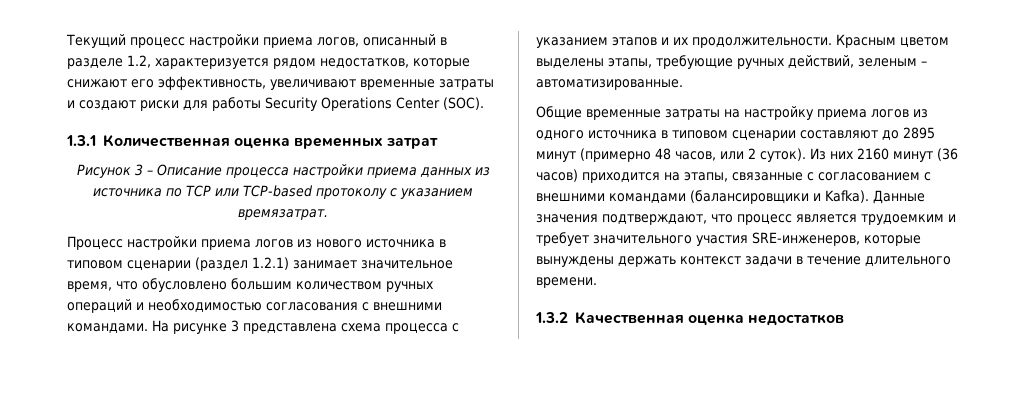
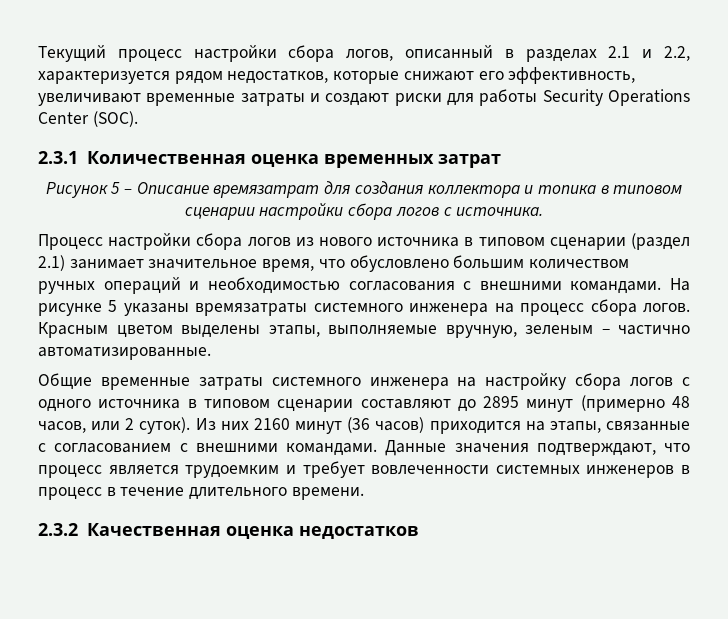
- Текущий процесс настройки приема логов, описанный в разделе 1.2, характеризуется рядом недостатков, которые снижают его эффективность, увеличивают временные затраты и создают риски для работы Security Operations Center (SOC).
+ Текущий процесс настройки сбора логов, описанный в разделах 2.1 и 2.2, характеризуется рядом недостатков, которые снижают его эффективность, увеличивают временные затраты и создают риски для работы Security Operations Center (SOC).
- 1.3.1 Количественная оценка временных затрат
+ 2.3.1 Количественная оценка временных затрат
- Рисунок 3 – Описание процесса настройки приема данных из источника по TCP или TCP-based протоколу с указанием времязатрат.
+ Рисунок 5 – Описание времязатрат для создания коллектора и топика в типовом сценарии настройки сбора логов с источника.
- Процесс настройки приема логов из нового источника в типовом сценарии (раздел 1.2.1) занимает значительное время, что обусловлено большим количеством ручных операций и необходимостью согласования с внешними командами.
+ Процесс настройки сбора логов из нового источника в типовом сценарии (раздел 2.1) занимает значительное время, что обусловлено большим количеством ручных операций и необходимостью согласования с внешними командами.
- На рисунке 3 представлена схема процесса с указанием этапов и их продолжительности.
+ На рисунке 5 указаны времязатраты системного инженера на процесс сбора логов.
- Красным цветом выделены этапы, требующие ручных действий, зеленым – автоматизированные.
+ Красным цветом выделены этапы, выполняемые вручную, зеленым – частично автоматизированные.
- Общие временные затраты на настройку приема логов из одного источника в типовом сценарии составляют до 2895 минут (примерно 48 часов, или 2 суток).
+ Общие временные затраты системного инженера на настройку сбора логов с одного источника в типовом сценарии составляют до 2895 минут (примерно 48 часов, или 2 суток).
- Из них 2160 минут (36 часов) приходится на этапы, связанные с согласованием с внешними командами (балансировщики и Kafka).
+ Из них 2160 минут (36 часов) приходится на этапы, связанные с согласованием с внешними командами.
- Данные значения подтверждают, что процесс является трудоемким и требует значительного участия SRE-инженеров, которые вынуждены держать контекст задачи в течение длительного времени.
+ Данные значения подтверждают, что процесс является трудоемким и требует вовлеченности системных инженеров в процесс в течение длительного времени.
- 1.3.2 Качественная оценка недостатков
+ 2.3.2 Качественная оценка недостатков

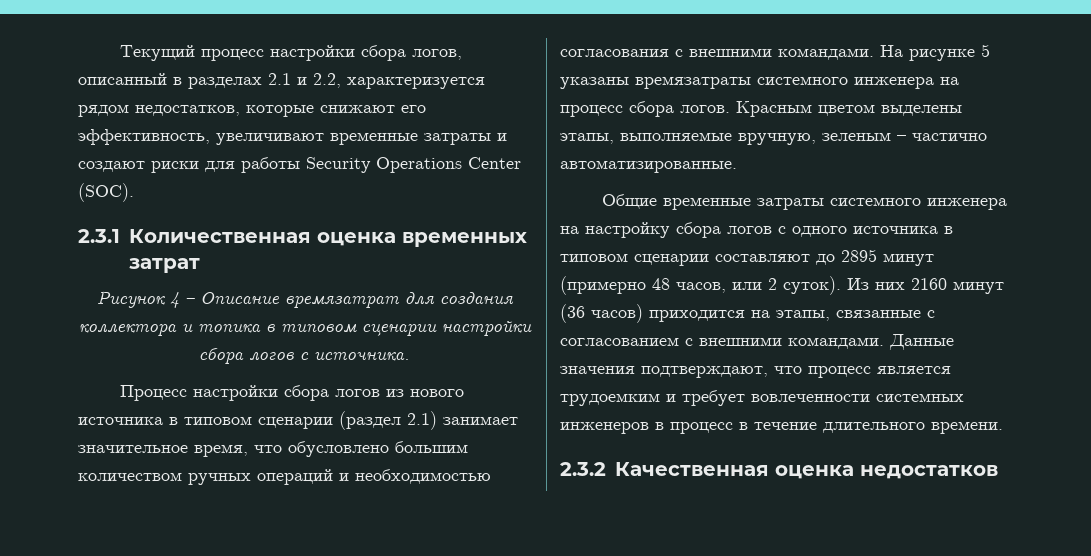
- Рисунок 5 – Описание времязатрат для создания коллектора и топика в типовом сценарии настройки сбора логов с источника.
+ Рисунок 4 – Описание времязатрат для создания коллектора и топика в типовом сценарии настройки сбора логов с источника.

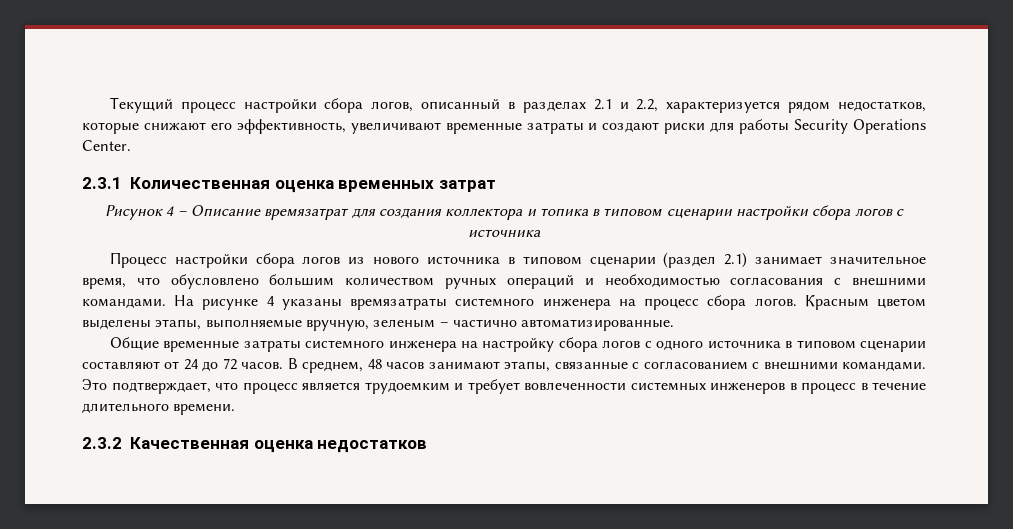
- Текущий процесс настройки сбора логов, описанный в разделах 2.1 и 2.2, характеризуется рядом недостатков, которые снижают его эффективность, увеличивают временные затраты и создают риски для работы Security Operations Center (SOC).
+ Текущий процесс настройки сбора логов, описанный в разделах 2.1 и 2.2, характеризуется рядом недостатков, которые снижают его эффективность, увеличивают временные затраты и создают риски для работы Security Operations Center.
- Рисунок 4 – Описание времязатрат для создания коллектора и топика в типовом сценарии настройки сбора логов с источника.
+ Рисунок 4 – Описание времязатрат для создания коллектора и топика в типовом сценарии настройки сбора логов с источника
- На рисунке 5 указаны времязатраты системного инженера на процесс сбора логов.
+ На рисунке 4 указаны времязатраты системного инженера на процесс сбора логов.
- Общие временные затраты системного инженера на настройку сбора логов с одного источника в типовом сценарии составляют до 2895 минут (примерно 48 часов, или 2 суток). Из них 2160 минут (36 часов) приходится на этапы, связанные с согласованием с внешними командами.
+ Общие временные затраты системного инженера на настройку сбора логов с одного источника в типовом сценарии составляют от 24 до 72 часов. В среднем, 48 часов занимают этапы, связанные с согласованием с внешними командами.
- Данные значения подтверждают, что процесс является трудоемким и требует вовлеченности системных инженеров в процесс в течение длительного времени.
+ Это подтверждает, что процесс является трудоемким и требует вовлеченности системных инженеров в процесс в течение длительного времени.

